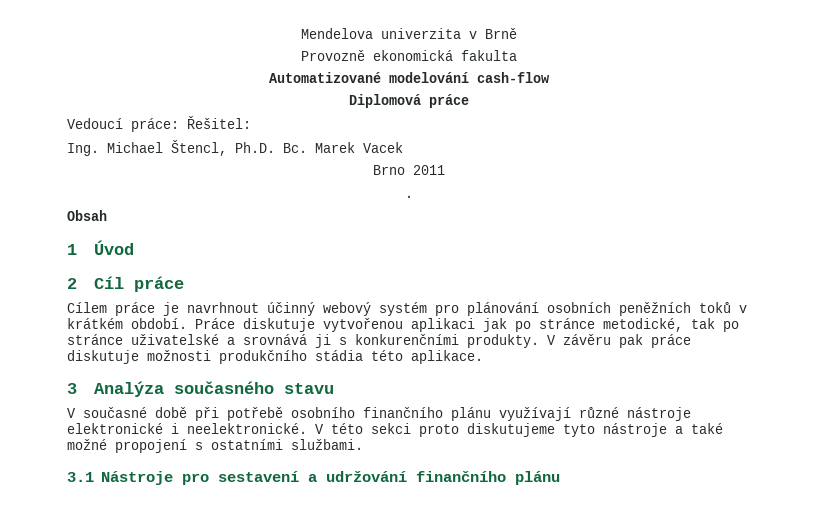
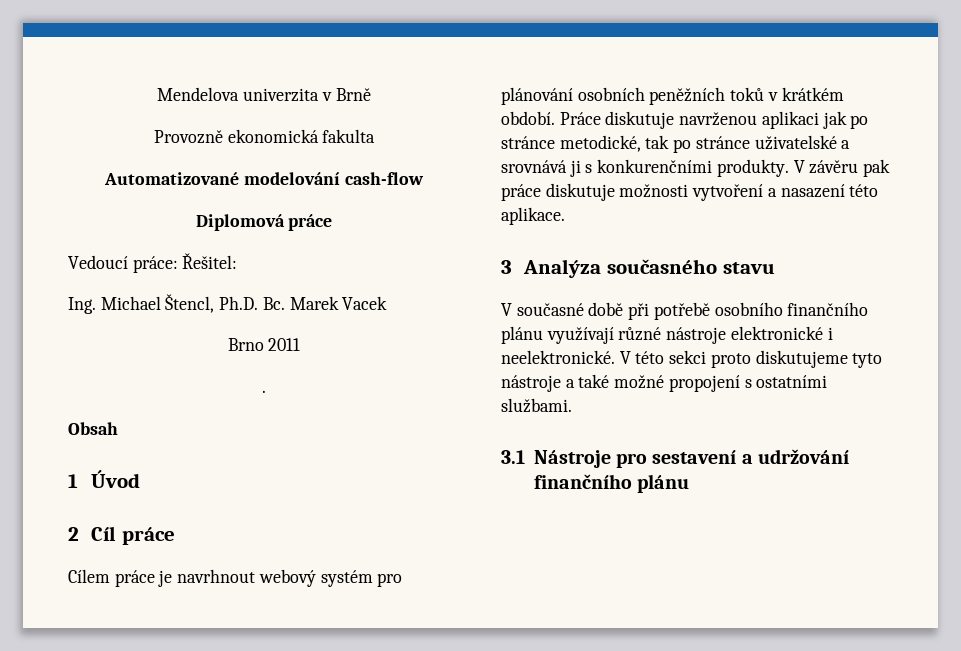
- Cílem práce je navrhnout účinný webový systém pro plánování osobních peněžních toků v krátkém období.
+ Cílem práce je navrhnout webový systém pro plánování osobních peněžních toků v krátkém období.
- Práce diskutuje vytvořenou aplikaci jak po stránce metodické, tak po stránce uživatelské a srovnává ji s konkurenčními produkty.
+ Práce diskutuje navrženou aplikaci jak po stránce metodické, tak po stránce uživatelské a srovnává ji s konkurenčními produkty.
- V závěru pak práce diskutuje možnosti produkčního stádia této aplikace.
+ V závěru pak práce diskutuje možnosti vytvoření a nasazení této aplikace.

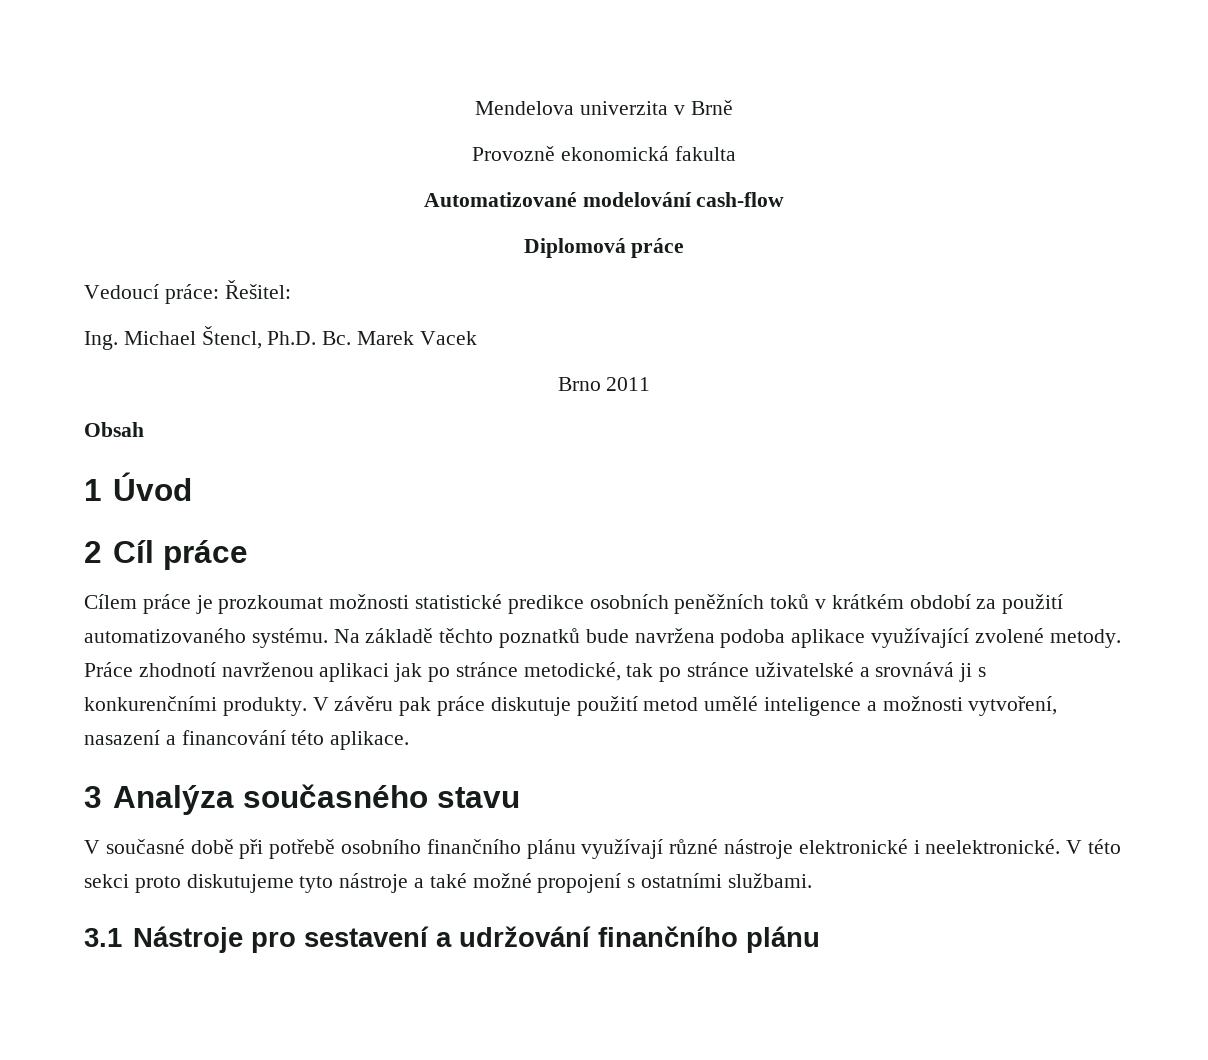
- .
- Cílem práce je navrhnout webový systém pro plánování osobních peněžních toků v krátkém období. Práce diskutuje navrženou aplikaci jak po stránce metodické, tak po stránce uživatelské a srovnává ji s konkurenčními produkty.
+ Cílem práce je prozkoumat možnosti statistické predikce osobních peněžních toků v krátkém období za použití automatizovaného systému. Na základě těchto poznatků bude navržena podoba aplikace využívající zvolené metody. Práce zhodnotí navrženou aplikaci jak po stránce metodické, tak po stránce uživatelské a srovnává ji s konkurenčními produkty.
- V závěru pak práce diskutuje možnosti vytvoření a nasazení této aplikace.
+ V závěru pak práce diskutuje použití metod umělé inteligence a možnosti vytvoření, nasazení a financování této aplikace.

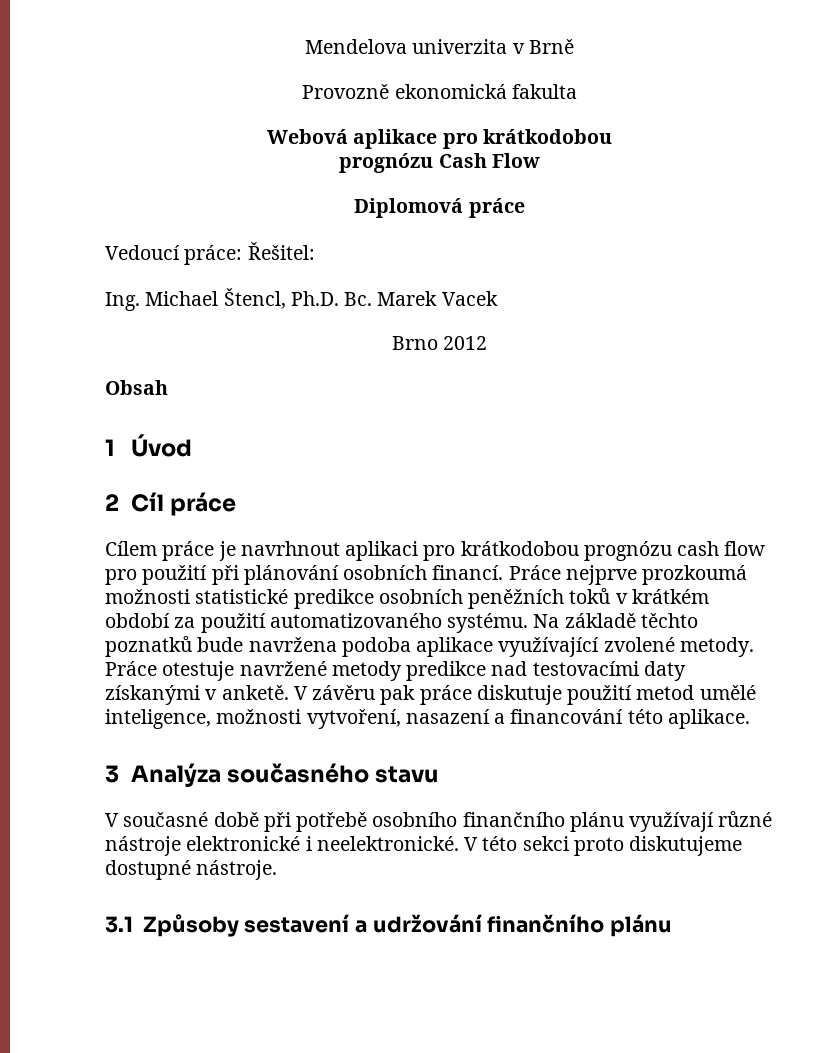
- Automatizované modelování cash-flow
+ Webová aplikace pro krátkodobou
+ prognózu Cash Flow
- Brno 2011
+ Brno 2012
- Cílem práce je prozkoumat možnosti statistické predikce osobních peněžních toků v krátkém období za použití automatizovaného systému.
+ Cílem práce je navrhnout aplikaci pro krátkodobou prognózu cash flow pro použití při plánování osobních financí. Práce nejprve prozkoumá možnosti statistické predikce osobních peněžních toků v krátkém období za použití automatizovaného systému.
- Práce zhodnotí navrženou aplikaci jak po stránce metodické, tak po stránce uživatelské a srovnává ji s konkurenčními produkty.
+ Práce otestuje navržené metody predikce nad testovacími daty získanými v anketě.
- V závěru pak práce diskutuje použití metod umělé inteligence a možnosti vytvoření, nasazení a financování této aplikace.
+ V závěru pak práce diskutuje použití metod umělé inteligence, možnosti vytvoření, nasazení a financování této aplikace.
- V této sekci proto diskutujeme tyto nástroje a také možné propojení s ostatními službami.
+ V této sekci proto diskutujeme dostupné nástroje.
- 3.1 Nástroje pro sestavení a udržování finančního plánu
+ 3.1 Způsoby sestavení a udržování finančního plánu

